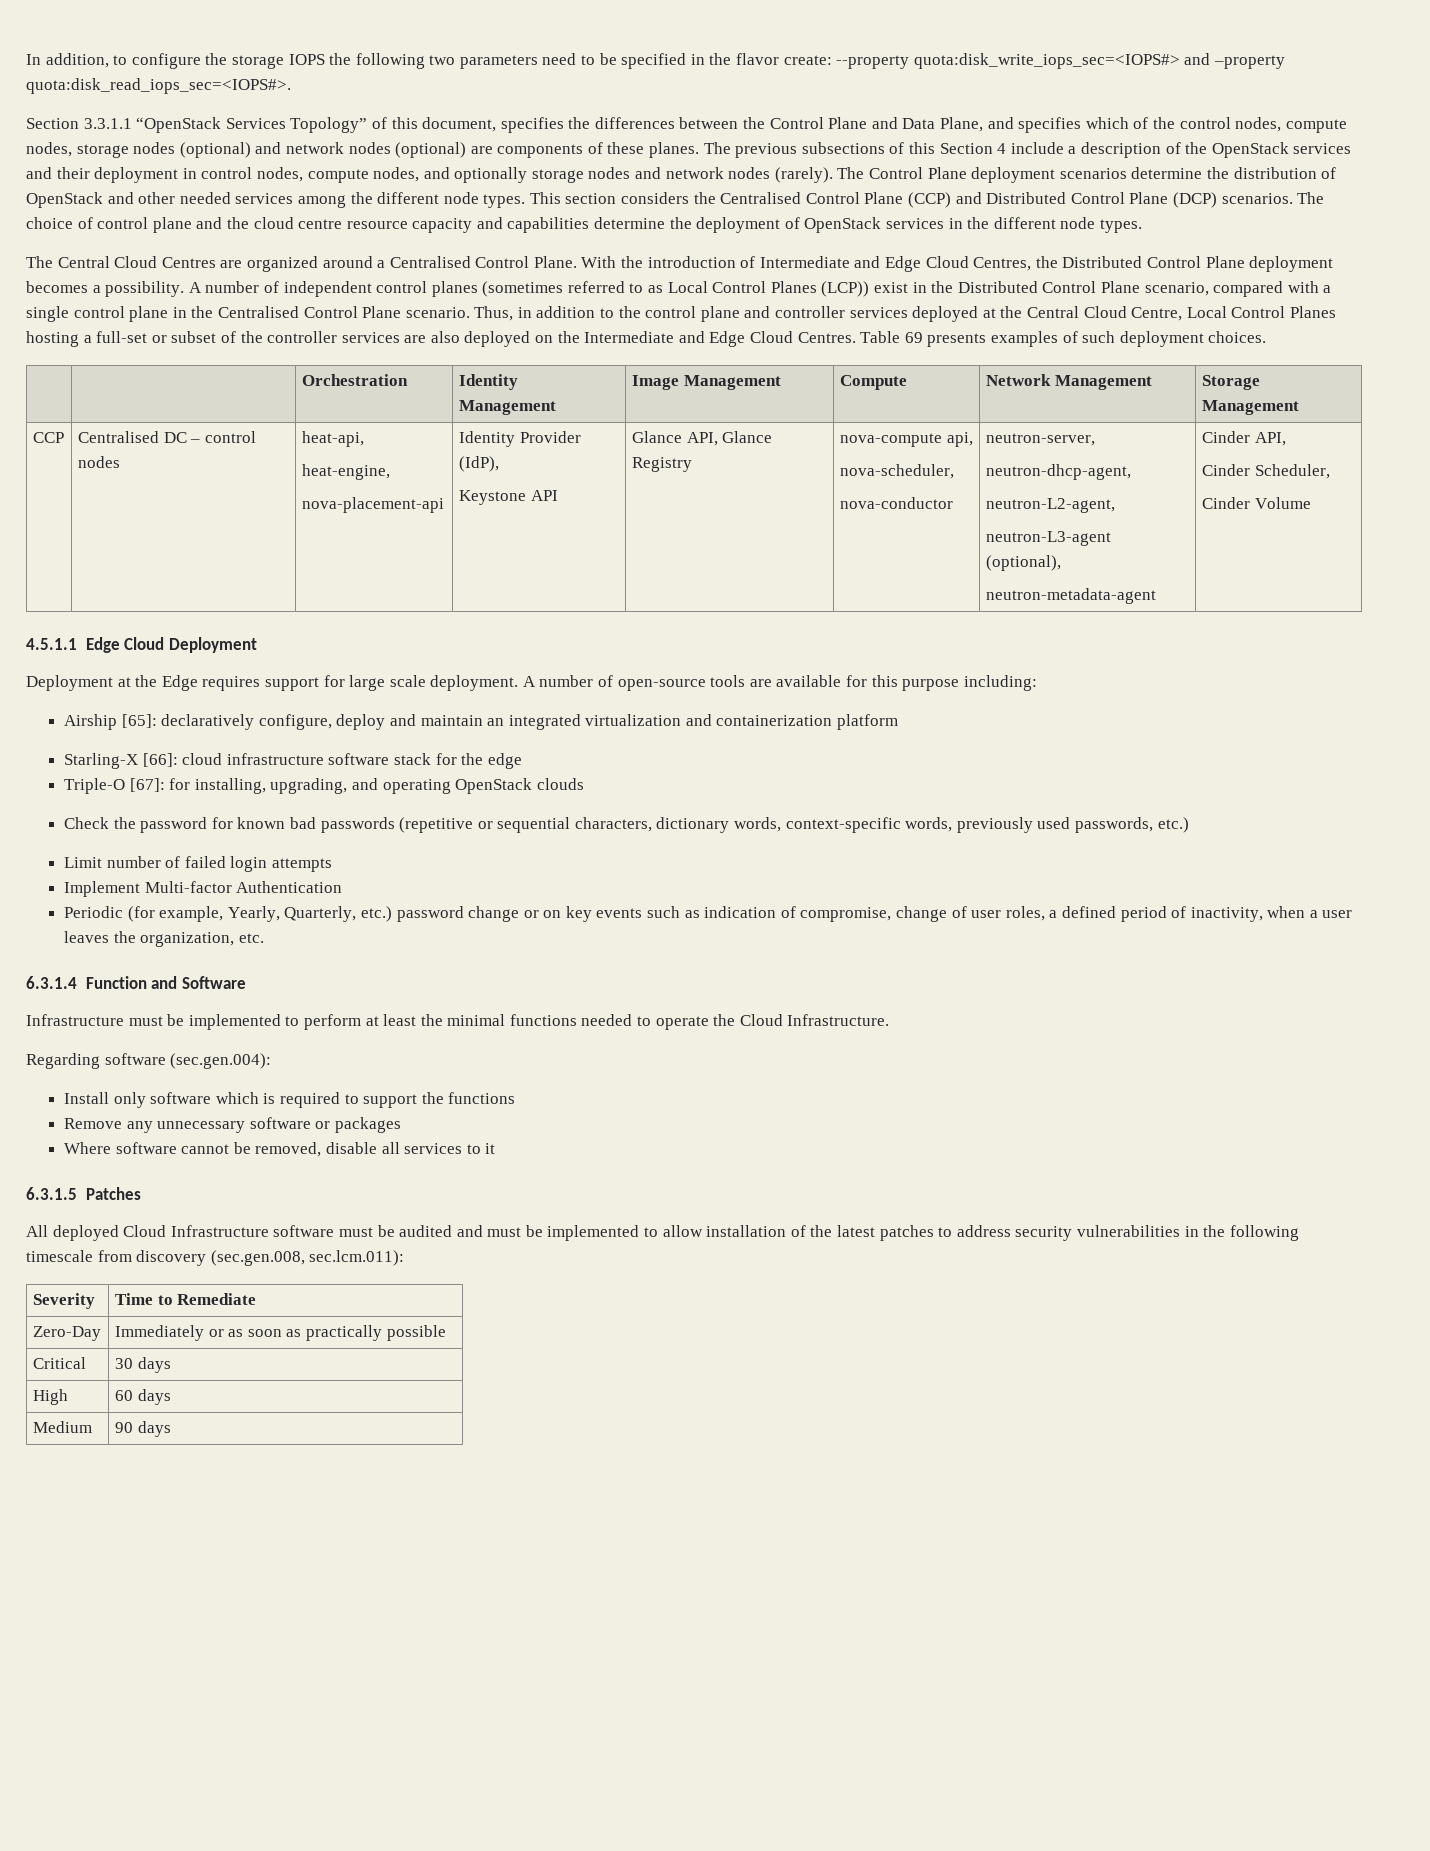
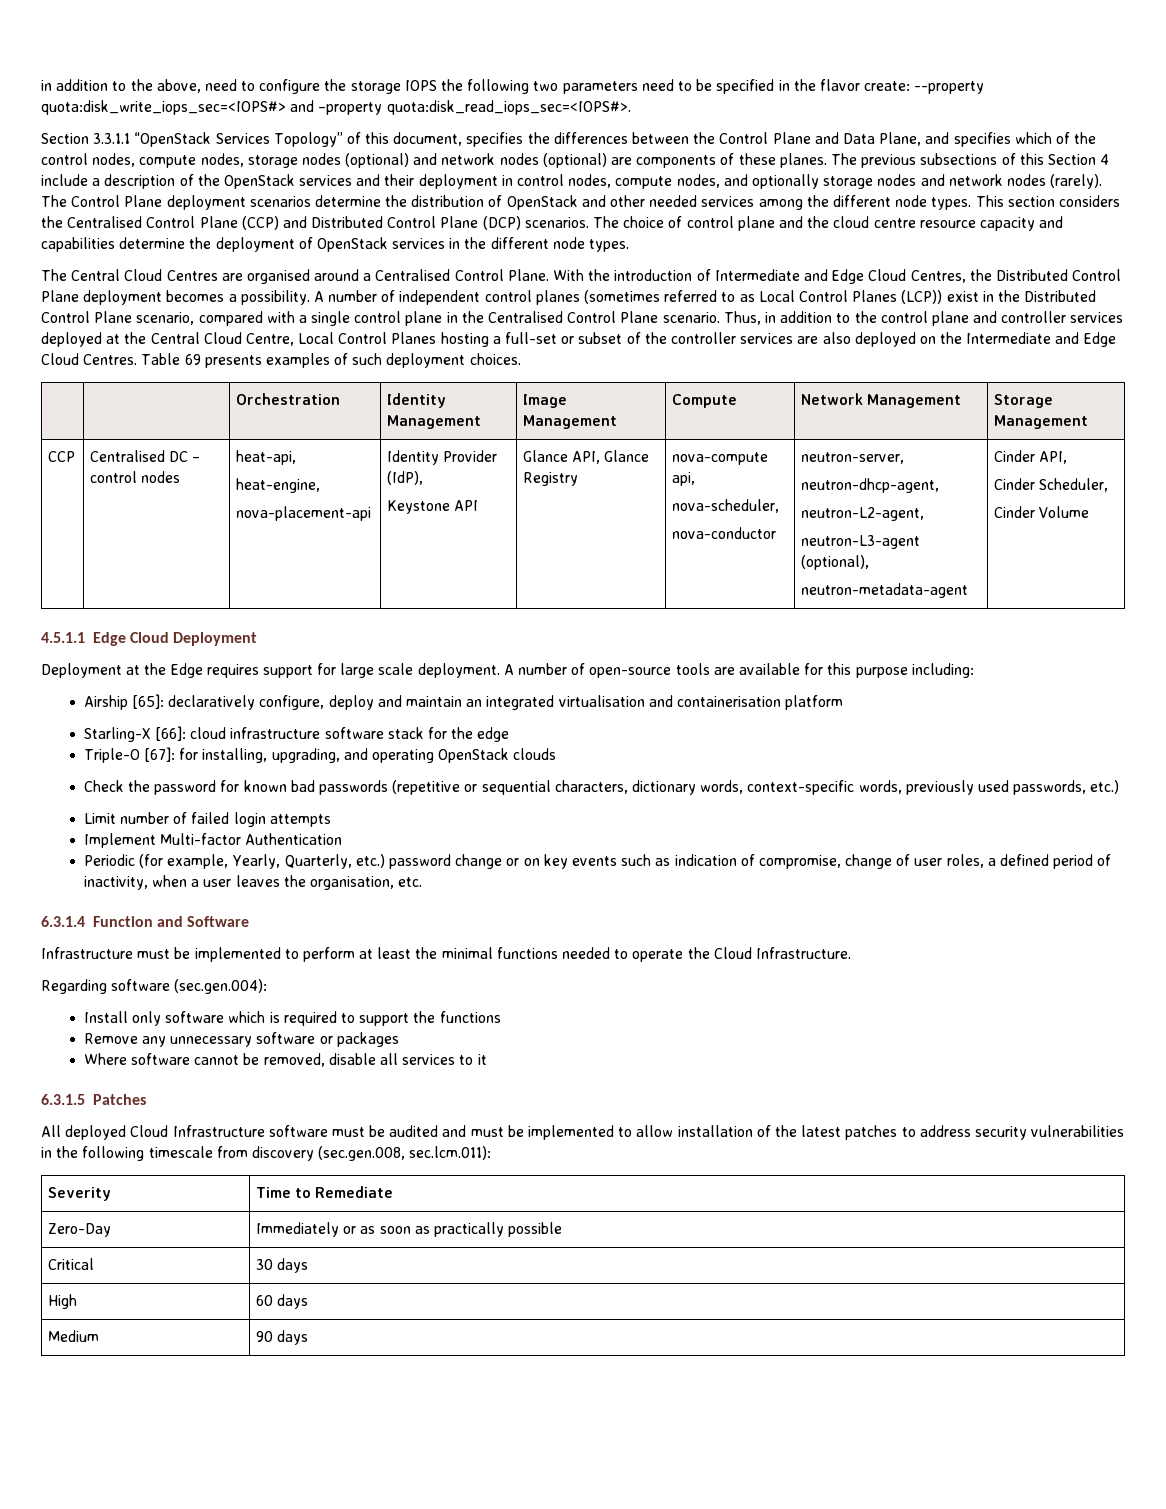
- In addition, to configure the storage IOPS the following two parameters need to be specified in the flavor create: --property quota:disk_write_iops_sec=<IOPS#> and –property quota:disk_read_iops_sec=<IOPS#>.
+ in addition to the above, need to configure the storage IOPS the following two parameters need to be specified in the flavor create: --property quota:disk_write_iops_sec=<IOPS#> and –property quota:disk_read_iops_sec=<IOPS#>.
- The Central Cloud Centres are organized around a Centralised Control Plane.
+ The Central Cloud Centres are organised around a Centralised Control Plane.
- Airship [65]: declaratively configure, deploy and maintain an integrated virtualization and containerization platform
+ Airship [65]: declaratively configure, deploy and maintain an integrated virtualisation and containerisation platform
- Periodic (for example, Yearly, Quarterly, etc.) password change or on key events such as indication of compromise, change of user roles, a defined period of inactivity, when a user leaves the organization, etc.
+ Periodic (for example, Yearly, Quarterly, etc.) password change or on key events such as indication of compromise, change of user roles, a defined period of inactivity, when a user leaves the organisation, etc.

